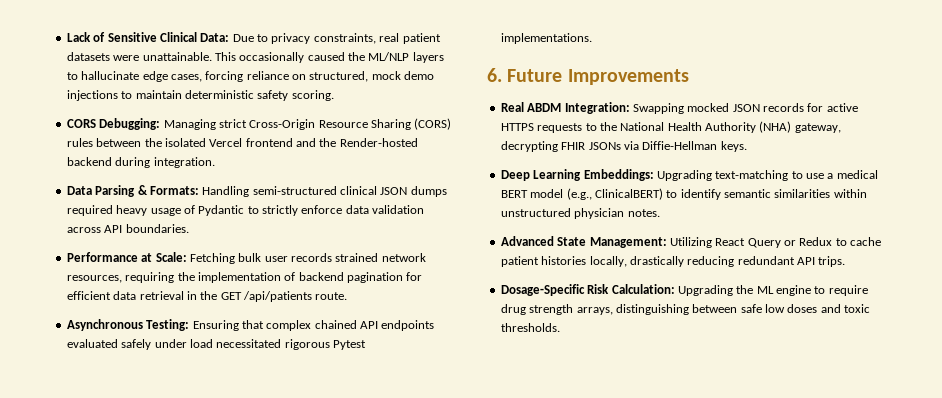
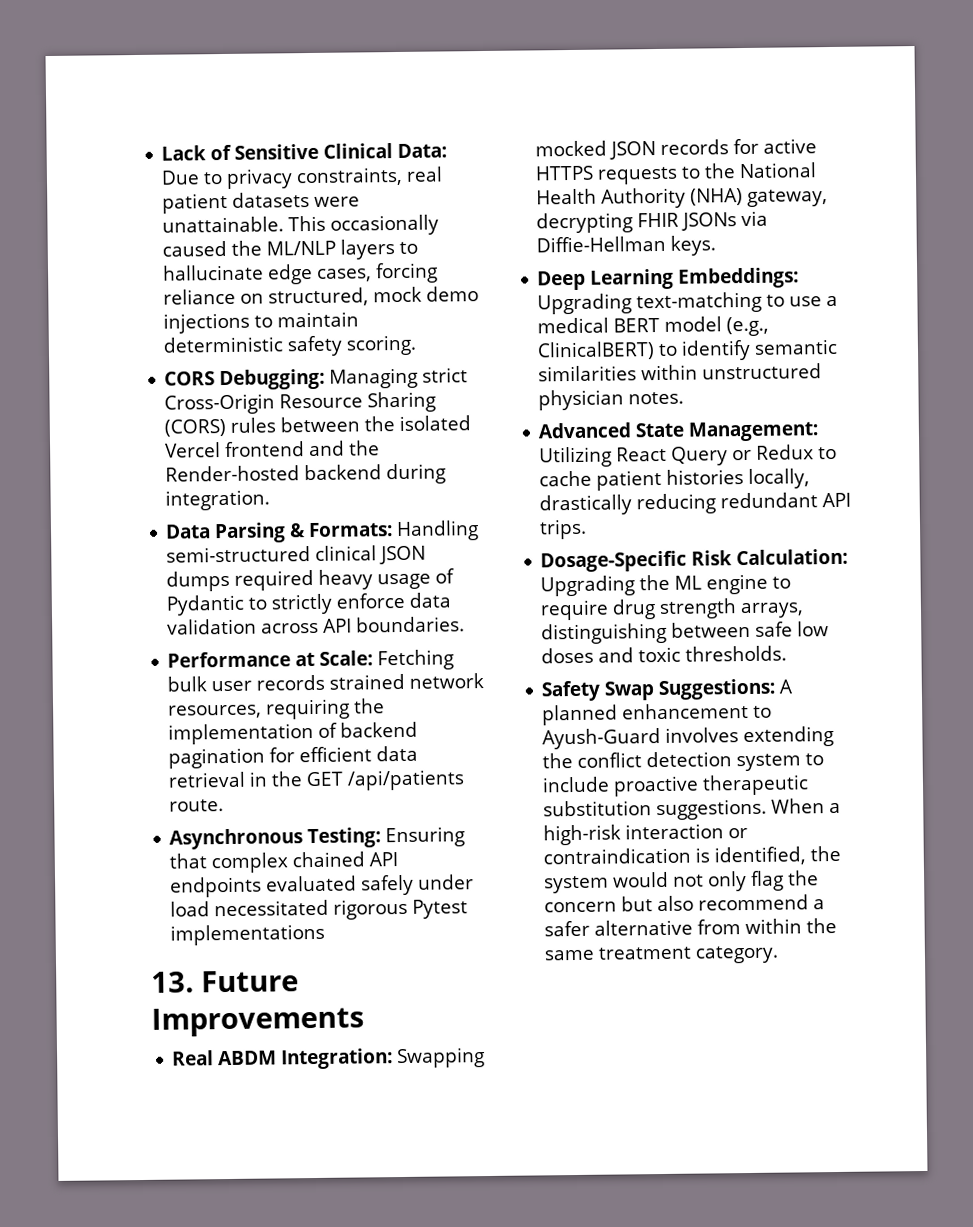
- Asynchronous Testing: Ensuring that complex chained API endpoints evaluated safely under load necessitated rigorous Pytest implementations.
- 6. Future Improvements
+ Asynchronous Testing: Ensuring that complex chained API endpoints evaluated safely under load necessitated rigorous Pytest implementations
+ 13. Future Improvements
+ Safety Swap Suggestions: A planned enhancement to Ayush-Guard involves extending the conflict detection system to include proactive therapeutic substitution suggestions. When a high-risk interaction or contraindication is identified, the system would not only flag the concern but also recommend a safer alternative from within the same treatment category.

